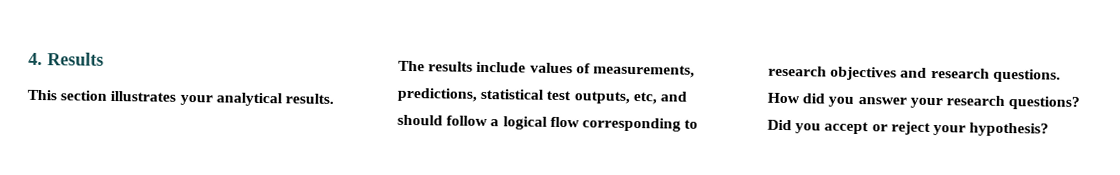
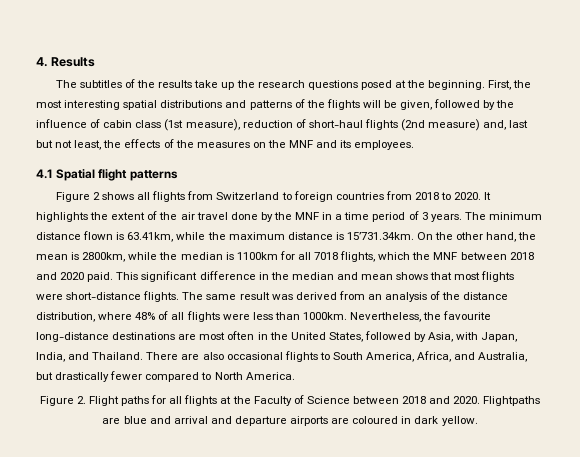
- This section illustrates your analytical results. The results include values of measurements, predictions, statistical test outputs, etc, and should follow a logical flow corresponding to research objectives and research questions. How did you answer your research questions? Did you accept or reject your hypothesis?
+ The subtitles of the results take up the research questions posed at the beginning. First, the most interesting spatial distributions and patterns of the flights will be given, followed by the influence of cabin class (1st measure), reduction of short-haul flights (2nd measure) and, last but not least, the effects of the measures on the MNF and its employees.
+ 4.1 Spatial flight patterns
+ Figure 2 shows all flights from Switzerland to foreign countries from 2018 to 2020. It highlights the extent of the air travel done by the MNF in a time period of 3 years. The minimum distance flown is 63.41km, while the maximum distance is 15’731.34km. On the other hand, the mean is 2800km, while the median is 1100km for all 7018 flights, which the MNF between 2018 and 2020 paid. This significant difference in the median and mean shows that most flights were short-distance flights. The same result was derived from an analysis of the distance distribution, where 48% of all flights were less than 1000km. Nevertheless, the favourite long-distance destinations are most often in the United States, followed by Asia, with Japan, India, and Thailand. There are also occasional flights to South America, Africa, and Australia, but drastically fewer compared to North America.
+ Figure 2. Flight paths for all flights at the Faculty of Science between 2018 and 2020. Flightpaths are blue and arrival and departure airports are coloured in dark yellow.

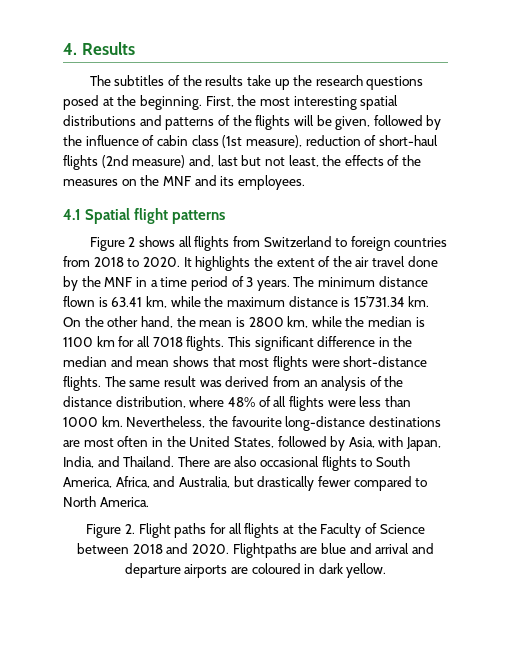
- The minimum distance flown is 63.41km, while the maximum distance is 15’731.34km. On the other hand, the mean is 2800km, while the median is 1100km for all 7018 flights, which the MNF between 2018 and 2020 paid.
+ The minimum distance flown is 63.41 km, while the maximum distance is 15’731.34 km. On the other hand, the mean is 2800 km, while the median is 1100 km for all 7018 flights.
- The same result was derived from an analysis of the distance distribution, where 48% of all flights were less than 1000km.
+ The same result was derived from an analysis of the distance distribution, where 48% of all flights were less than 1000 km.

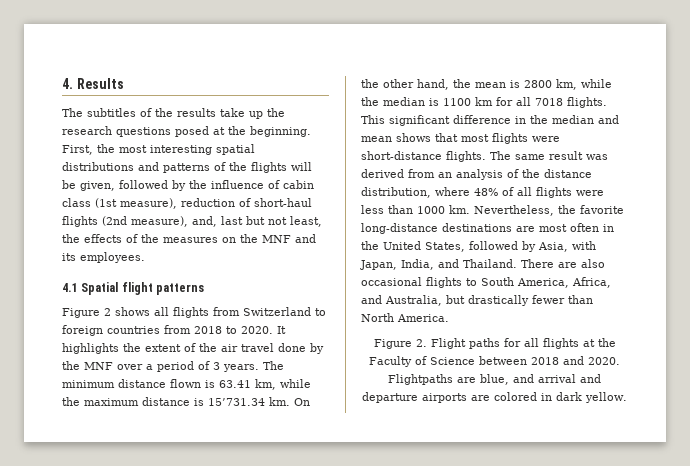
- First, the most interesting spatial distributions and patterns of the flights will be given, followed by the influence of cabin class (1st measure), reduction of short-haul flights (2nd measure) and, last but not least, the effects of the measures on the MNF and its employees.
+ First, the most interesting spatial distributions and patterns of the flights will be given, followed by the influence of cabin class (1st measure), reduction of short-haul flights (2nd measure), and, last but not least, the effects of the measures on the MNF and its employees.
- It highlights the extent of the air travel done by the MNF in a time period of 3 years.
+ It highlights the extent of the air travel done by the MNF over a period of 3 years.
- Nevertheless, the favourite long-distance destinations are most often in the United States, followed by Asia, with Japan, India, and Thailand.
+ Nevertheless, the favorite long-distance destinations are most often in the United States, followed by Asia, with Japan, India, and Thailand.
- There are also occasional flights to South America, Africa, and Australia, but drastically fewer compared to North America.
+ There are also occasional flights to South America, Africa, and Australia, but drastically fewer than North America.
- Flightpaths are blue and arrival and departure airports are coloured in dark yellow.
+ Flightpaths are blue, and arrival and departure airports are colored in dark yellow.

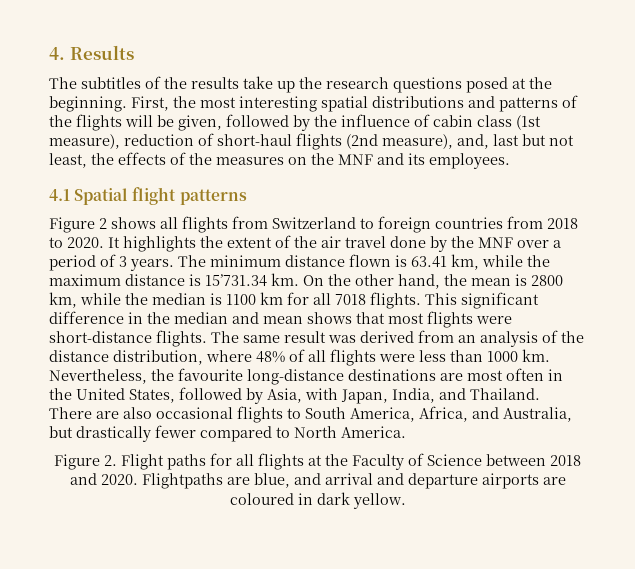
- Nevertheless, the favorite long-distance destinations are most often in the United States, followed by Asia, with Japan, India, and Thailand.
+ Nevertheless, the favourite long-distance destinations are most often in the United States, followed by Asia, with Japan, India, and Thailand.
- There are also occasional flights to South America, Africa, and Australia, but drastically fewer than North America.
+ There are also occasional flights to South America, Africa, and Australia, but drastically fewer compared to North America.
- Flightpaths are blue, and arrival and departure airports are colored in dark yellow.
+ Flightpaths are blue, and arrival and departure airports are coloured in dark yellow.

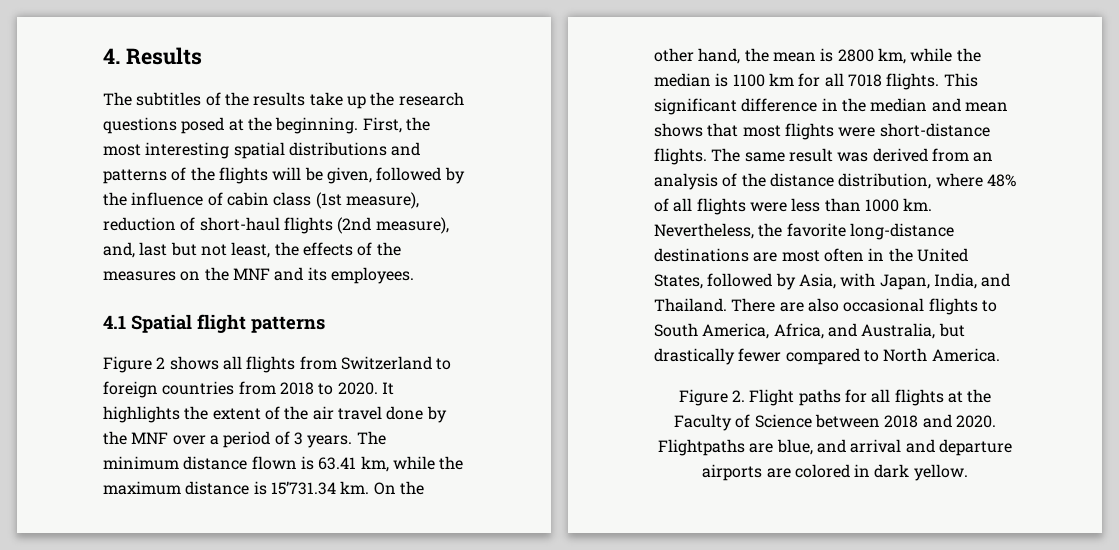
- Nevertheless, the favourite long-distance destinations are most often in the United States, followed by Asia, with Japan, India, and Thailand.
+ Nevertheless, the favorite long-distance destinations are most often in the United States, followed by Asia, with Japan, India, and Thailand.
- Flightpaths are blue, and arrival and departure airports are coloured in dark yellow.
+ Flightpaths are blue, and arrival and departure airports are colored in dark yellow.

